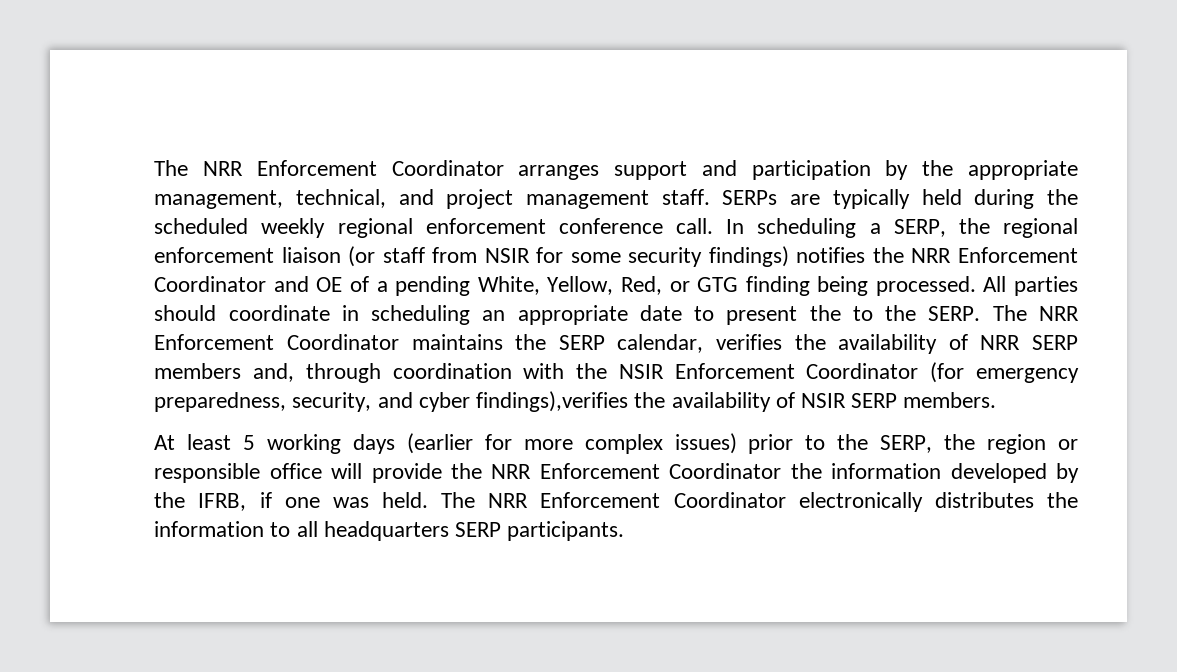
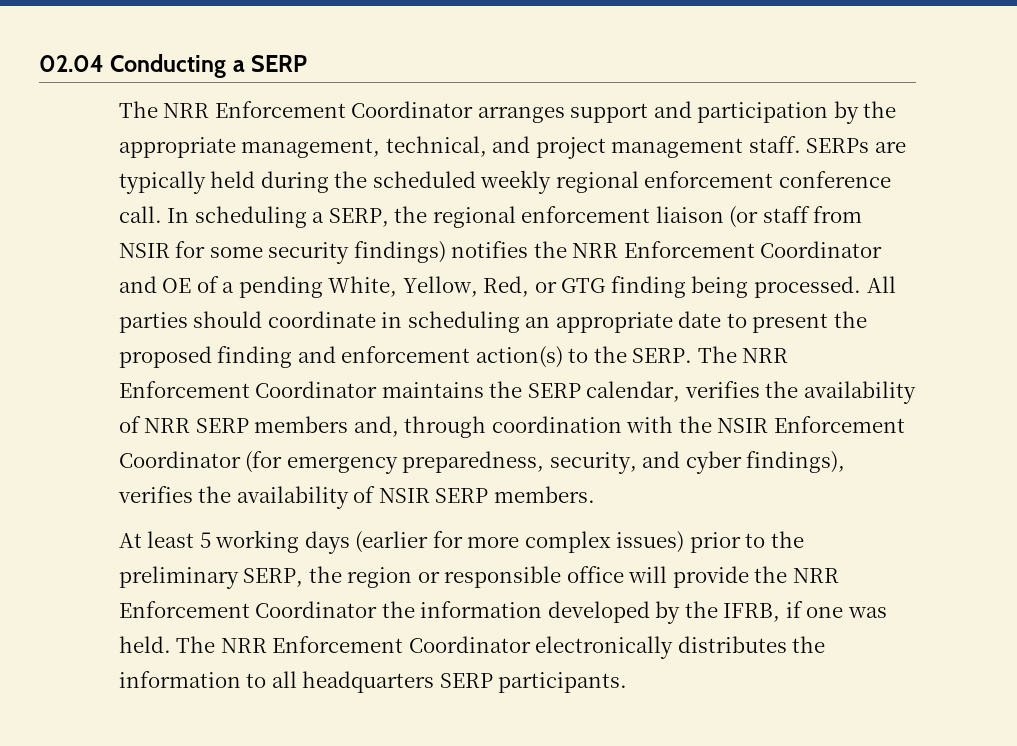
+ 02.04 Conducting a SERP
- All parties should coordinate in scheduling an appropriate date to present the to the SERP.
+ All parties should coordinate in scheduling an appropriate date to present the proposed finding and enforcement action(s) to the SERP.
- The NRR Enforcement Coordinator maintains the SERP calendar, verifies the availability of NRR SERP members and, through coordination with the NSIR Enforcement Coordinator (for emergency preparedness, security, and cyber findings),verifies the availability of NSIR SERP members.
+ The NRR Enforcement Coordinator maintains the SERP calendar, verifies the availability of NRR SERP members and, through coordination with the NSIR Enforcement Coordinator (for emergency preparedness, security, and cyber findings), verifies the availability of NSIR SERP members.
- At least 5 working days (earlier for more complex issues) prior to the SERP, the region or responsible office will provide the NRR Enforcement Coordinator the information developed by the IFRB, if one was held.
+ At least 5 working days (earlier for more complex issues) prior to the preliminary SERP, the region or responsible office will provide the NRR Enforcement Coordinator the information developed by the IFRB, if one was held.

